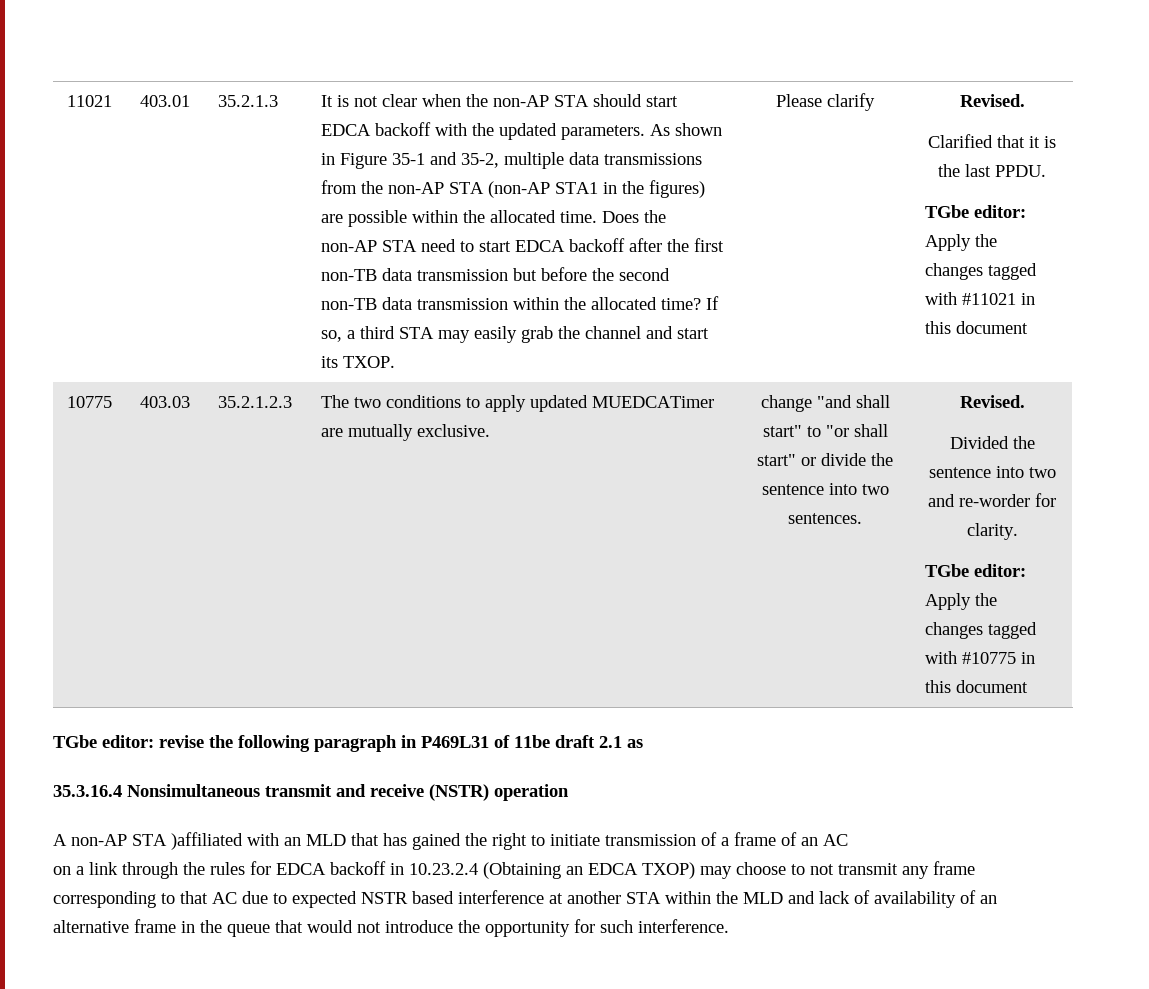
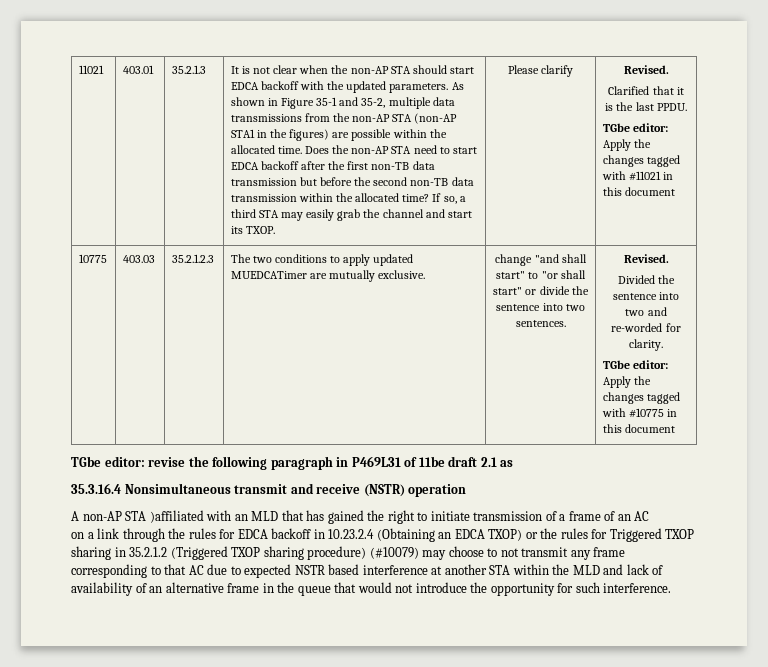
- Divided the sentence into two and re-worder for clarity.
+ Divided the sentence into two and re-worded for clarity.
- on a link through the rules for EDCA backoff in 10.23.2.4 (Obtaining an EDCA TXOP) may choose to not transmit any frame corresponding to that AC due to expected NSTR based interference at another STA within the MLD and lack of availability of an alternative frame in the queue that would not introduce the opportunity for such interference.
+ on a link through the rules for EDCA backoff in 10.23.2.4 (Obtaining an EDCA TXOP) or the rules for Triggered TXOP sharing in 35.2.1.2 (Triggered TXOP sharing procedure) (#10079) may choose to not transmit any frame corresponding to that AC due to expected NSTR based interference at another STA within the MLD and lack of availability of an alternative frame in the queue that would not introduce the opportunity for such interference.

